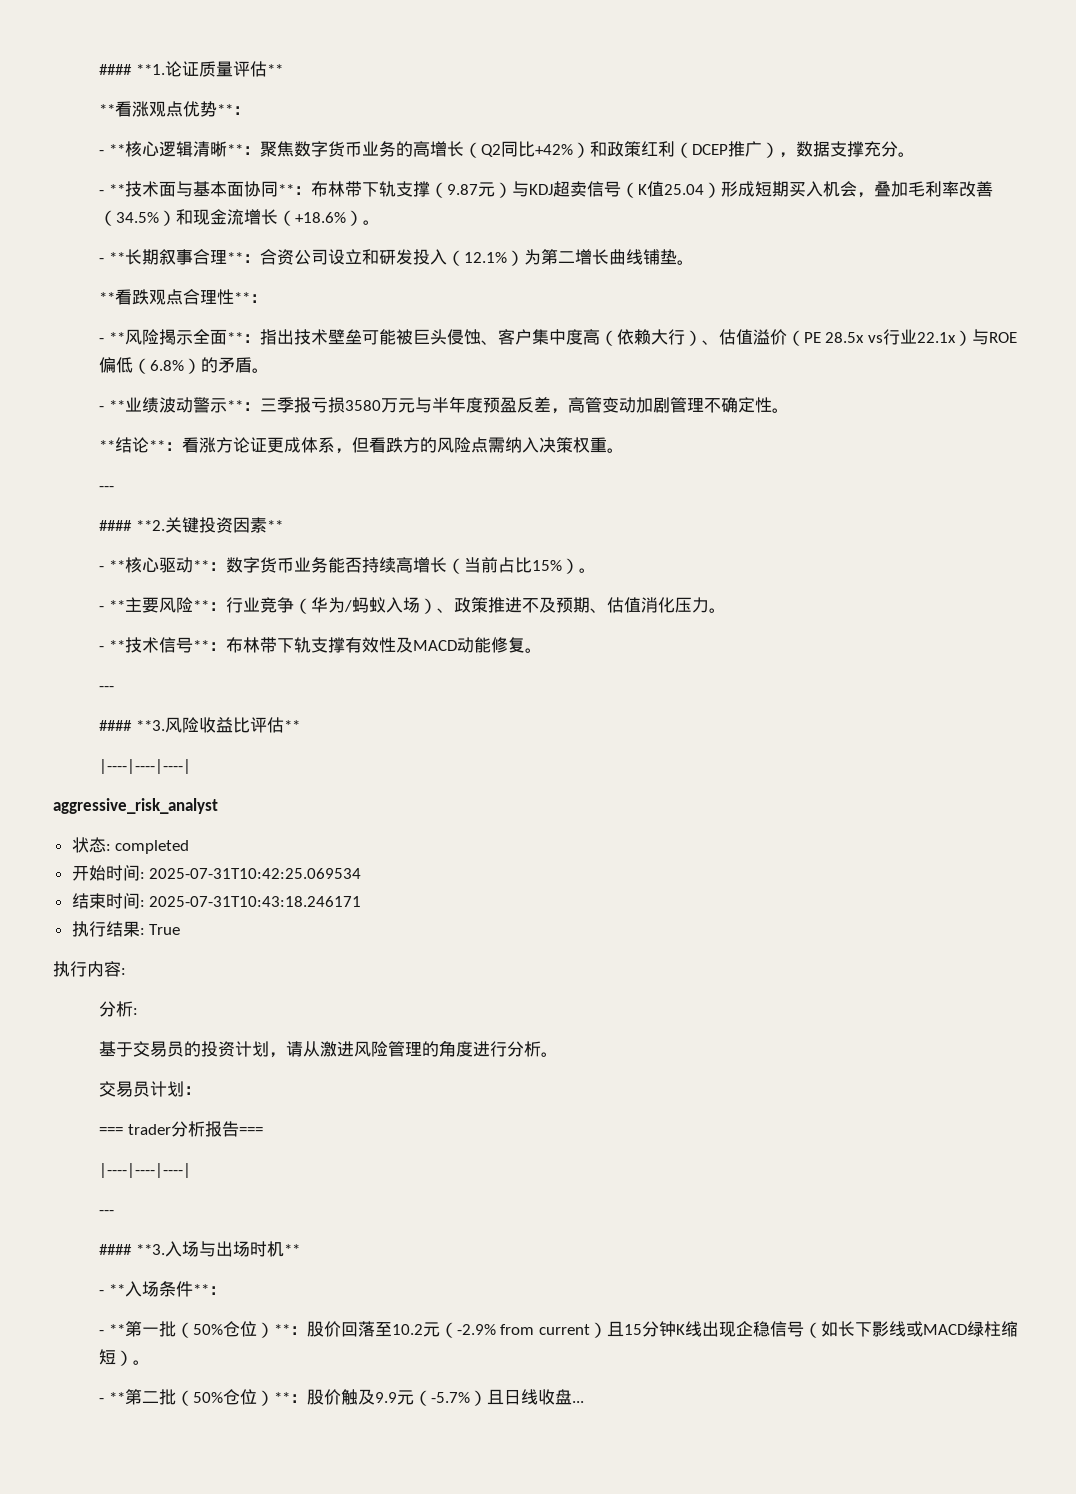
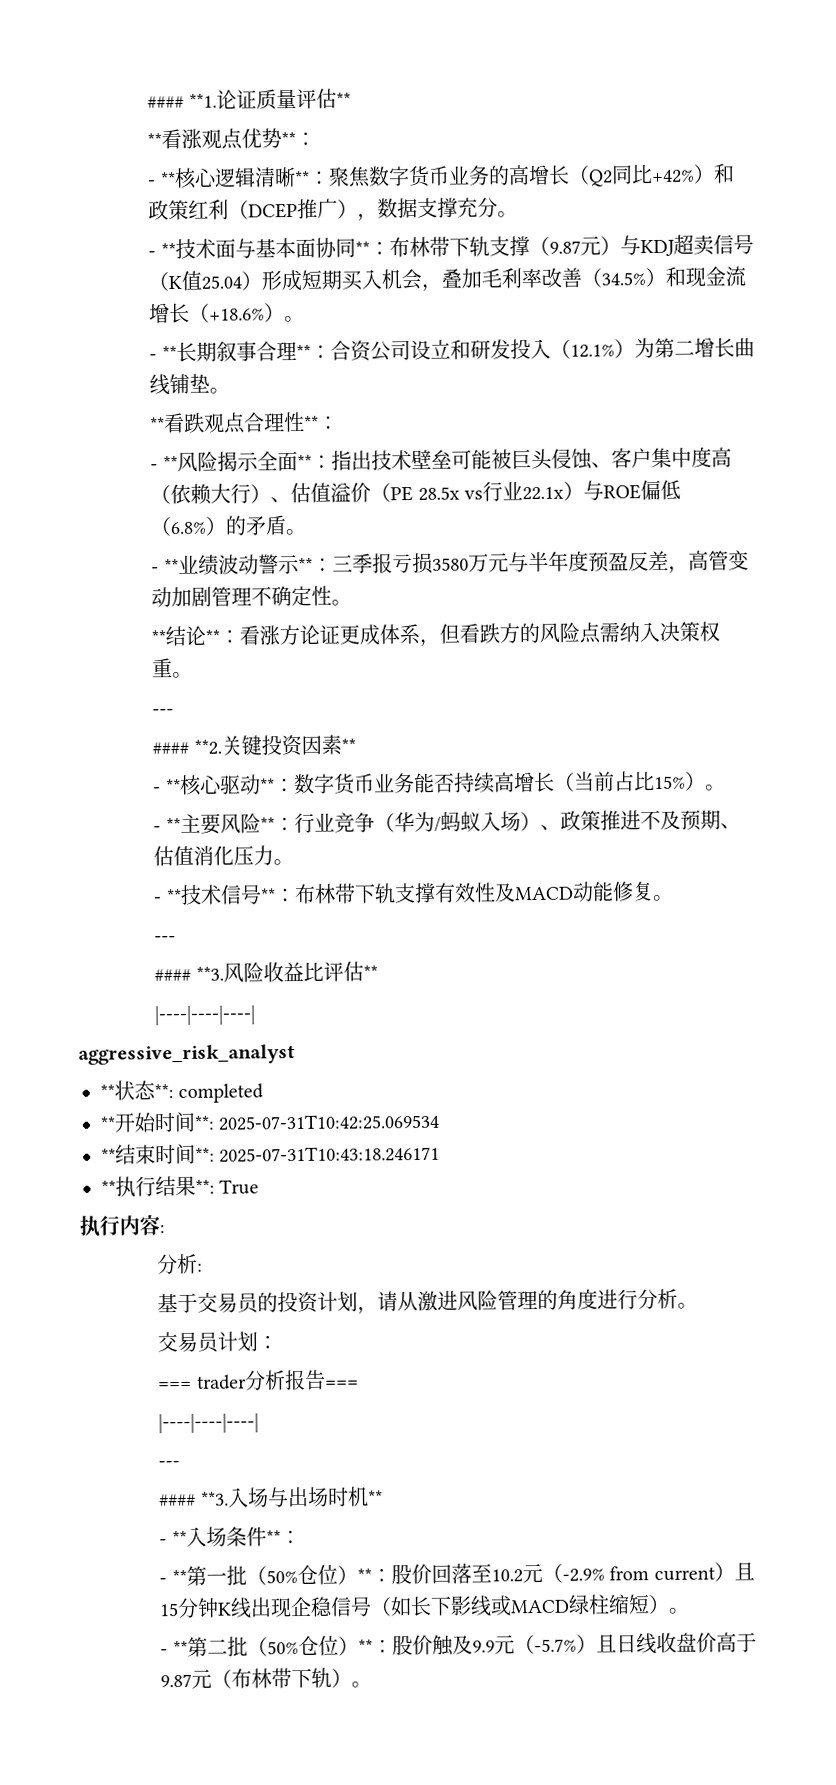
- 状态: completed
+ **状态**: completed
- 开始时间: 2025-07-31T10:42:25.069534
+ **开始时间**: 2025-07-31T10:42:25.069534
- 结束时间: 2025-07-31T10:43:18.246171
+ **结束时间**: 2025-07-31T10:43:18.246171
- 执行结果: True
+ **执行结果**: True
- - **第二批（50%仓位）**：股价触及9.9元（-5.7%）且日线收盘...
+ - **第二批（50%仓位）**：股价触及9.9元（-5.7%）且日线收盘价高于9.87元（布林带下轨）。

